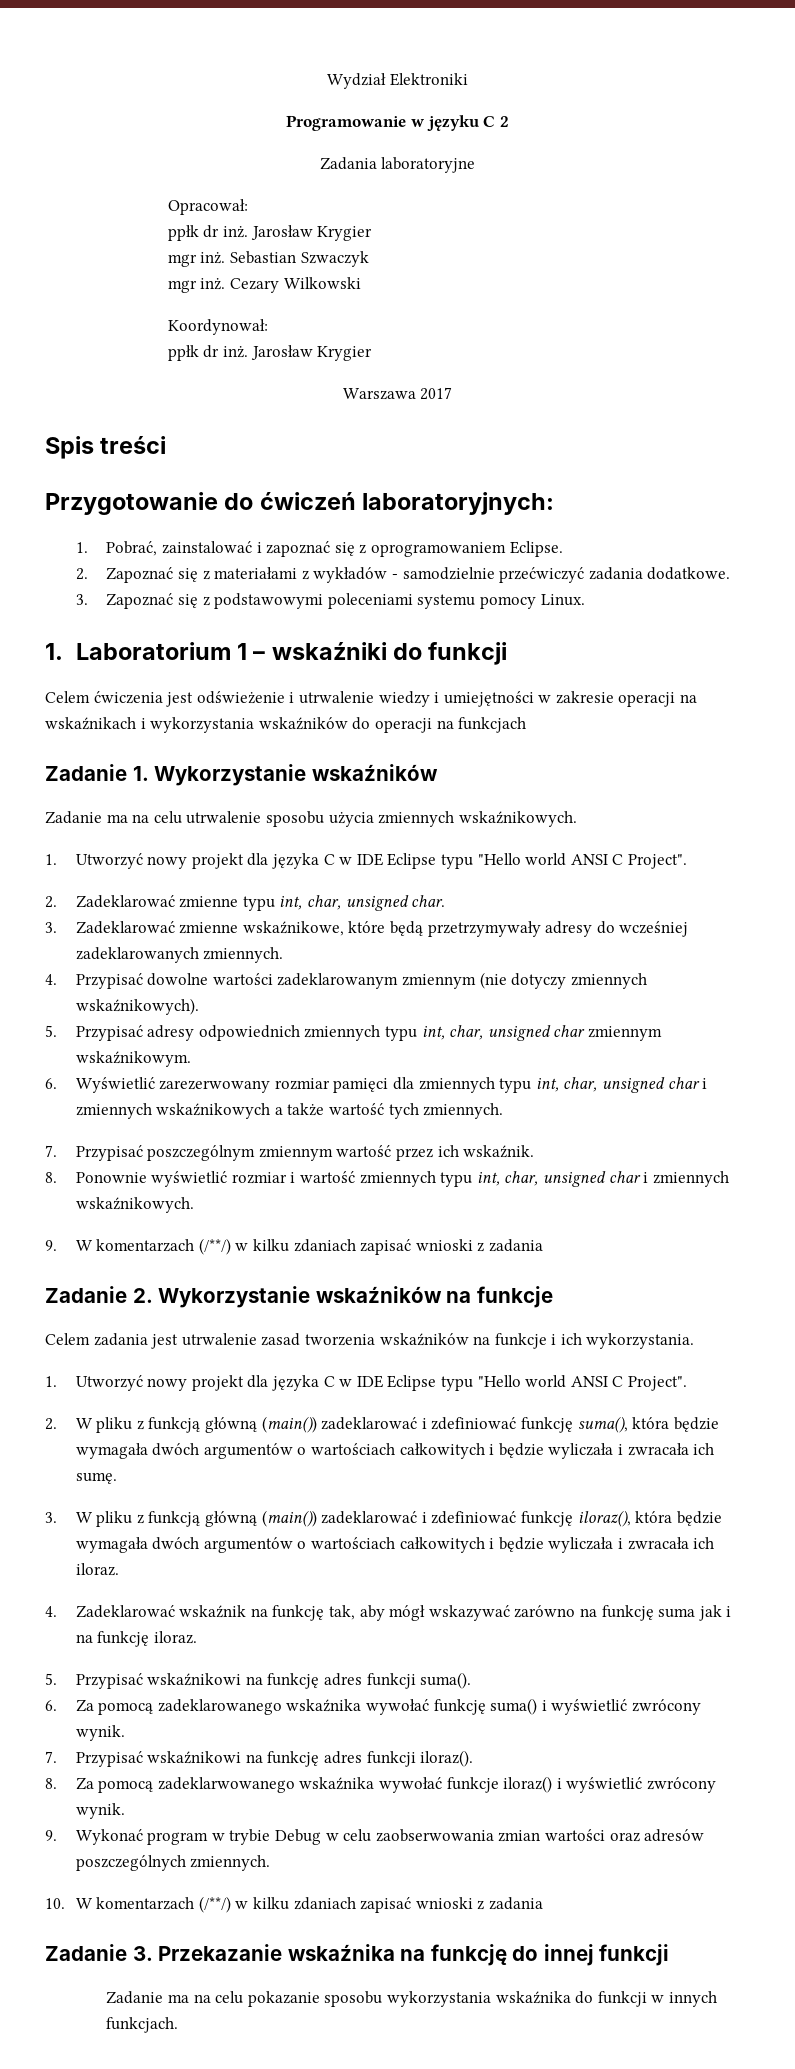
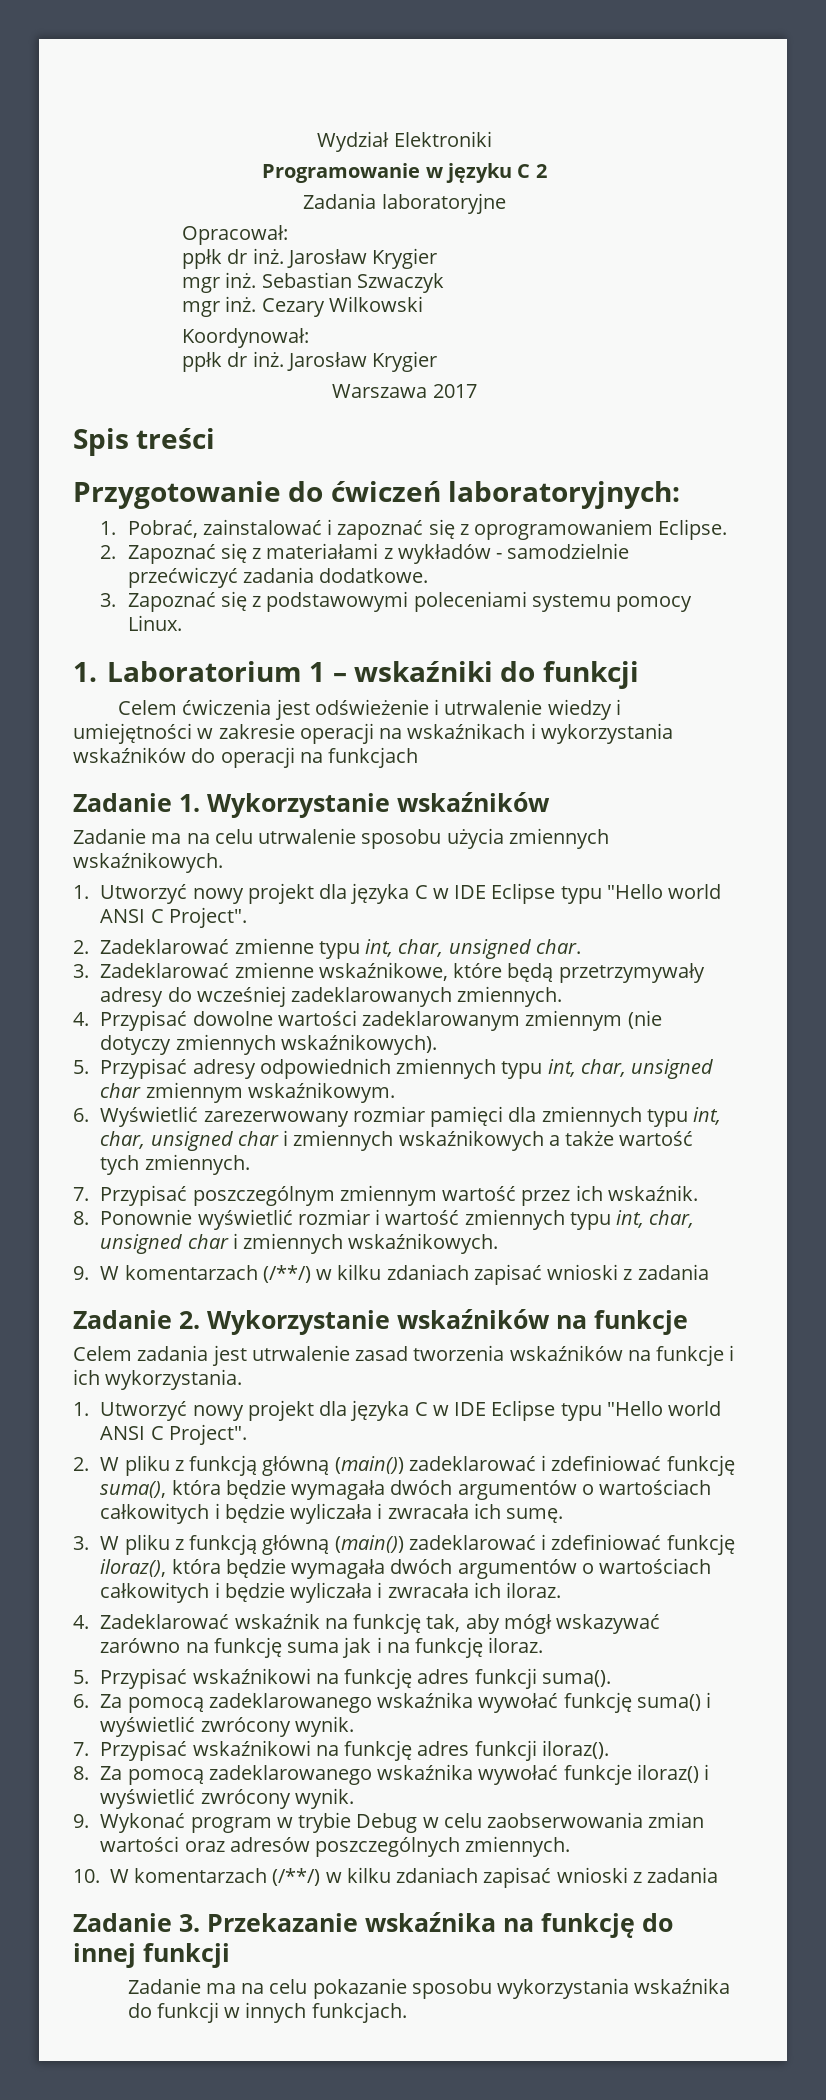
- 8. Za pomocą zadeklarwowanego wskaźnika wywołać funkcje iloraz() i wyświetlić zwrócony wynik.
+ 8. Za pomocą zadeklarowanego wskaźnika wywołać funkcje iloraz() i wyświetlić zwrócony wynik.

